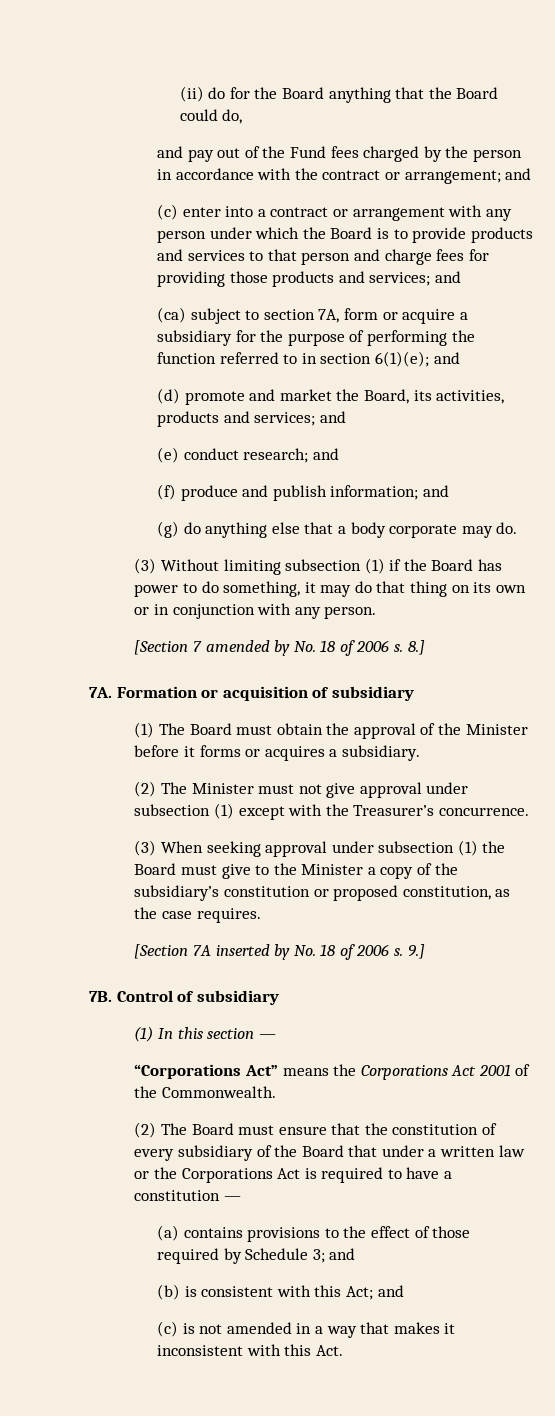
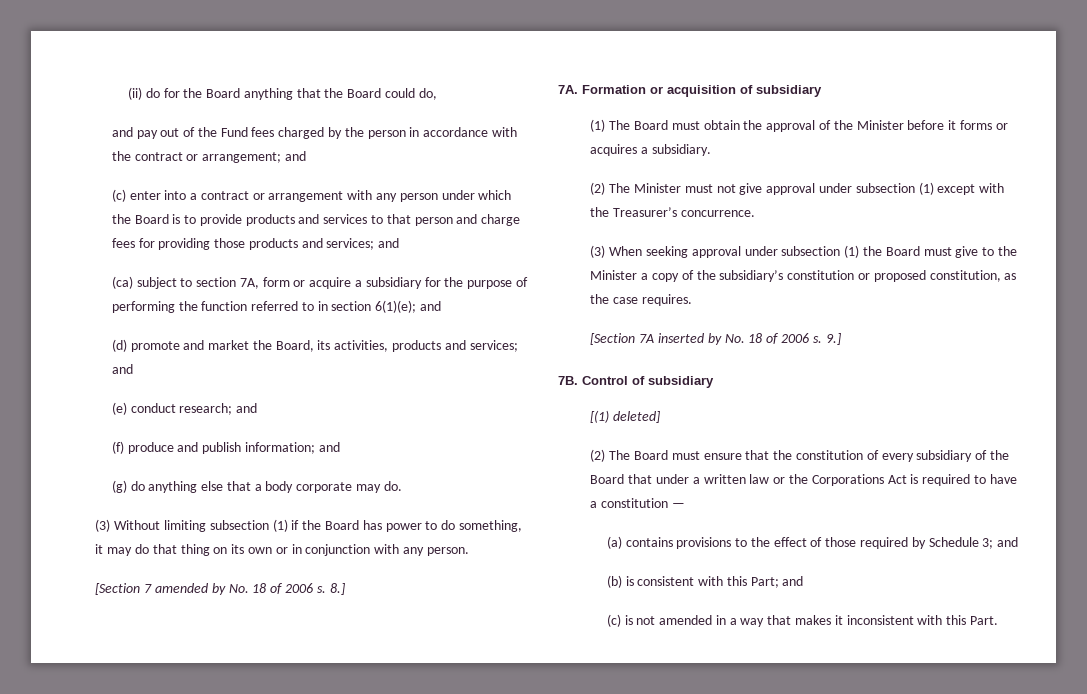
- (1) In this section —
- “Corporations Act” means the Corporations Act 2001 of the Commonwealth.
+ [(1) deleted]
- (b) is consistent with this Act; and
+ (b) is consistent with this Part; and
- (c) is not amended in a way that makes it inconsistent with this Act.
+ (c) is not amended in a way that makes it inconsistent with this Part.

